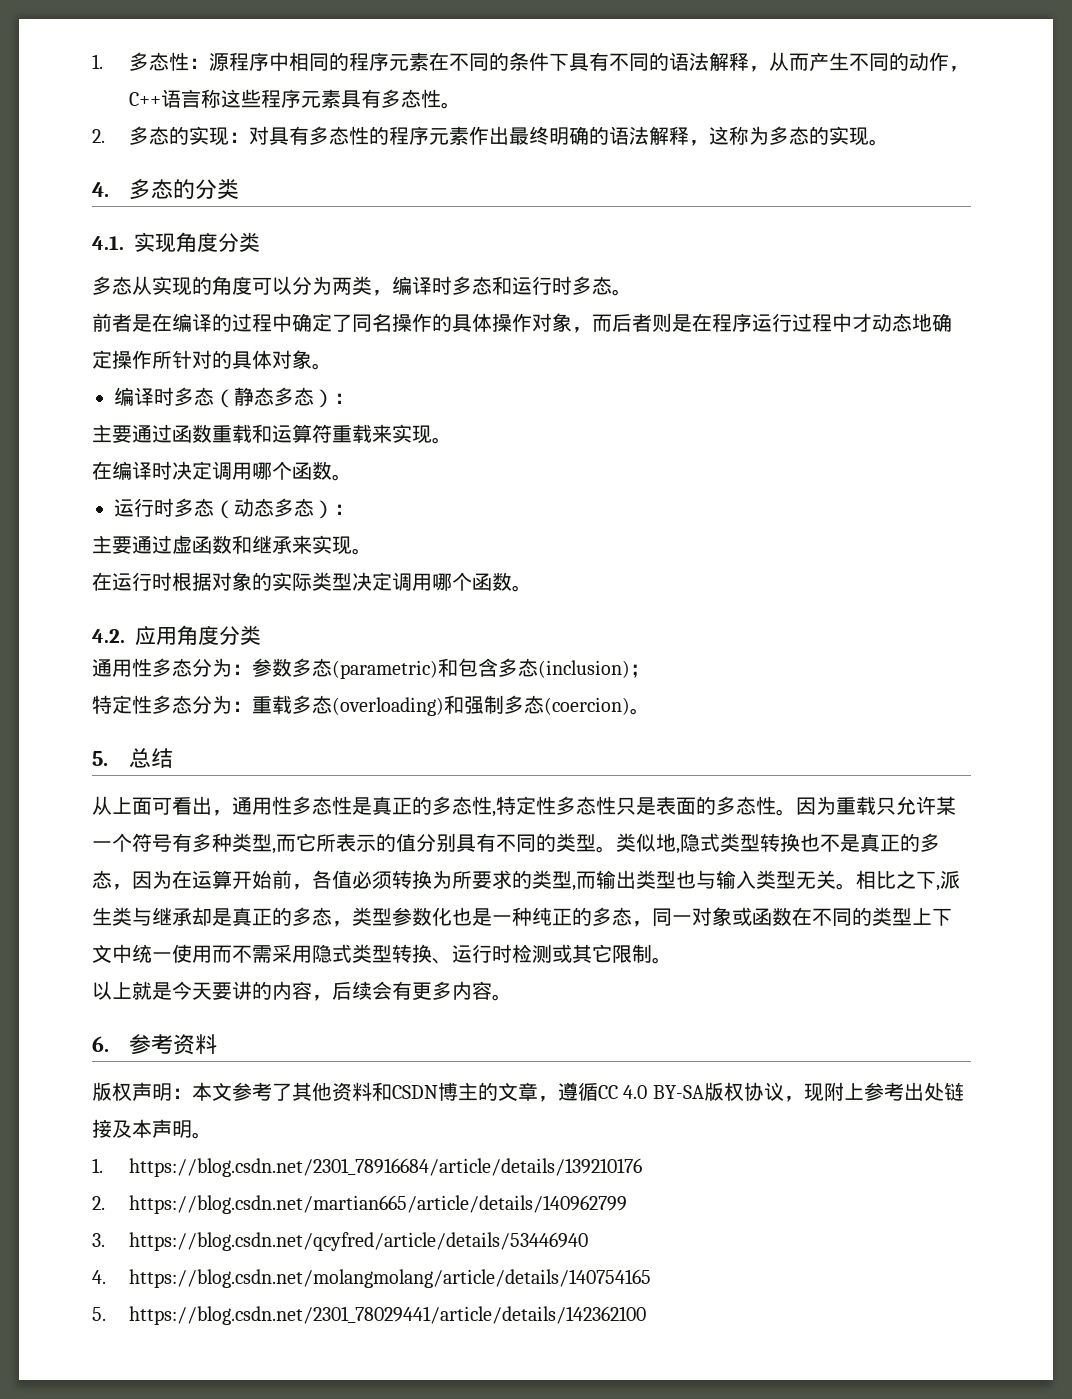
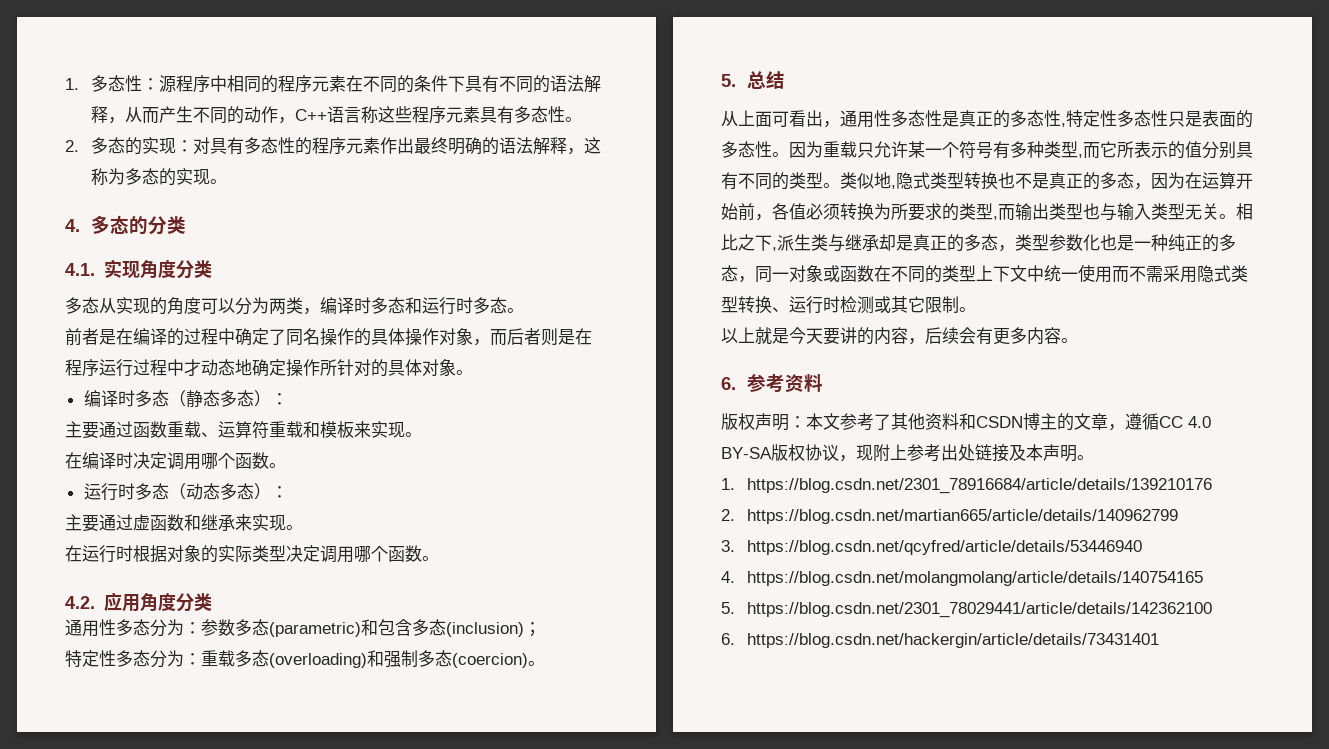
- 主要通过函数重载和运算符重载来实现。
+ 主要通过函数重载、运算符重载和模板来实现。
+ 6. https://blog.csdn.net/hackergin/article/details/73431401

